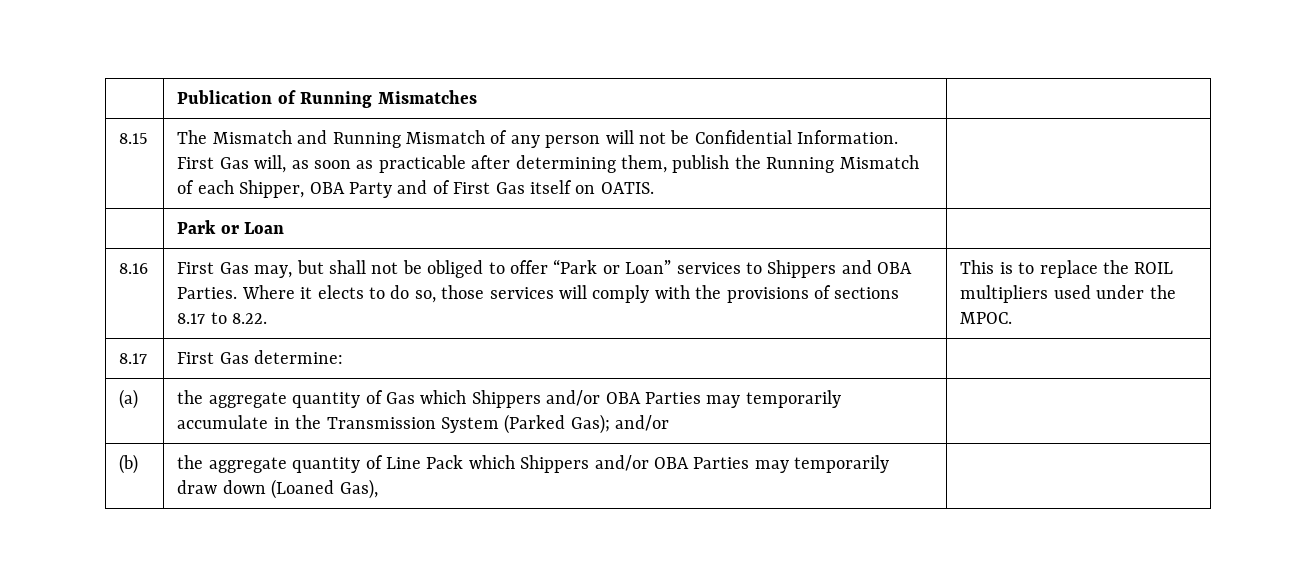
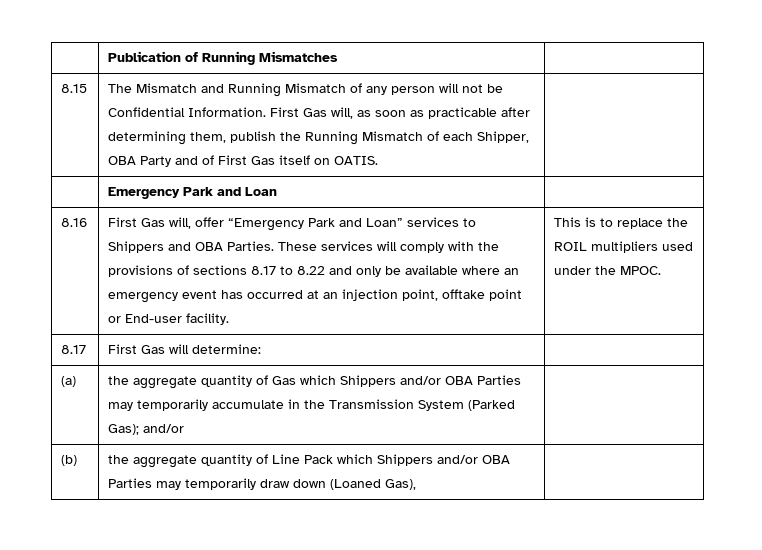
- | Park or Loan |
+ | Emergency Park and Loan |
- First Gas may, but shall not be obliged to offer “Park or Loan” services to Shippers and OBA Parties.
+ First Gas will, offer “Emergency Park and Loan” services to Shippers and OBA Parties.
- Where it elects to do so, those services will comply with the provisions of sections 8.17 to 8.22.
+ These services will comply with the provisions of sections 8.17 to 8.22 and only be available where an emergency event has occurred at an injection point, offtake point or End-user facility.
- 8.17 | First Gas determine: |
+ 8.17 | First Gas will determine: |

